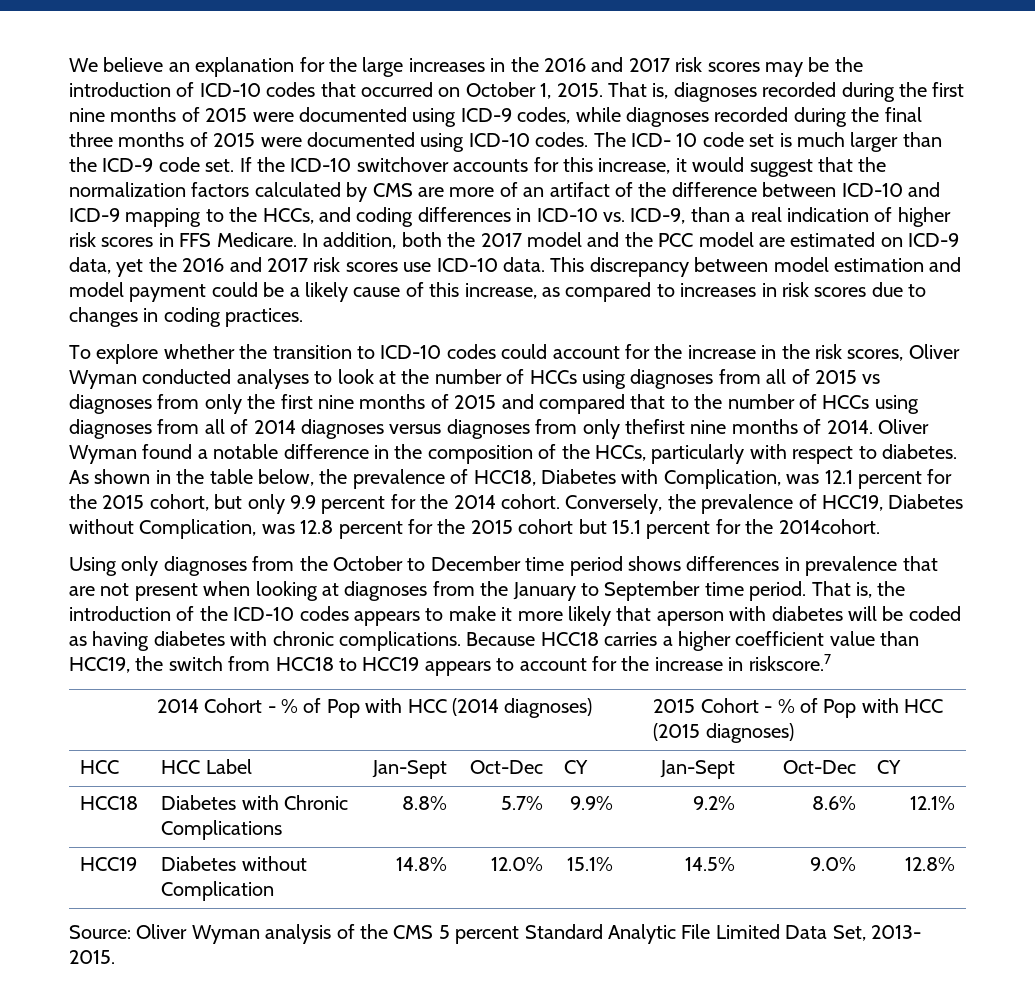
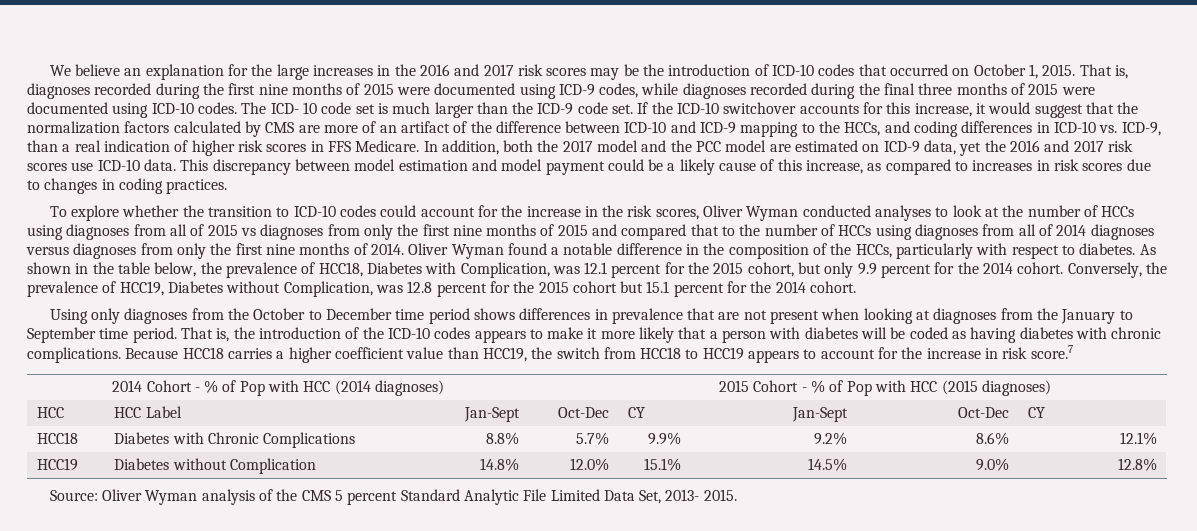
- To explore whether the transition to ICD-10 codes could account for the increase in the risk scores, Oliver Wyman conducted analyses to look at the number of HCCs using diagnoses from all of 2015 vs diagnoses from only the first nine months of 2015 and compared that to the number of HCCs using diagnoses from all of 2014 diagnoses versus diagnoses from only thefirst nine months of 2014.
+ To explore whether the transition to ICD-10 codes could account for the increase in the risk scores, Oliver Wyman conducted analyses to look at the number of HCCs using diagnoses from all of 2015 vs diagnoses from only the first nine months of 2015 and compared that to the number of HCCs using diagnoses from all of 2014 diagnoses versus diagnoses from only the first nine months of 2014.
- Conversely, the prevalence of HCC19, Diabetes without Complication, was 12.8 percent for the 2015 cohort but 15.1 percent for the 2014cohort.
+ Conversely, the prevalence of HCC19, Diabetes without Complication, was 12.8 percent for the 2015 cohort but 15.1 percent for the 2014 cohort.
- That is, the introduction of the ICD-10 codes appears to make it more likely that aperson with diabetes will be coded as having diabetes with chronic complications.
+ That is, the introduction of the ICD-10 codes appears to make it more likely that a person with diabetes will be coded as having diabetes with chronic complications.
- Because HCC18 carries a higher coefficient value than HCC19, the switch from HCC18 to HCC19 appears to account for the increase in riskscore.7
+ Because HCC18 carries a higher coefficient value than HCC19, the switch from HCC18 to HCC19 appears to account for the increase in risk score.7

